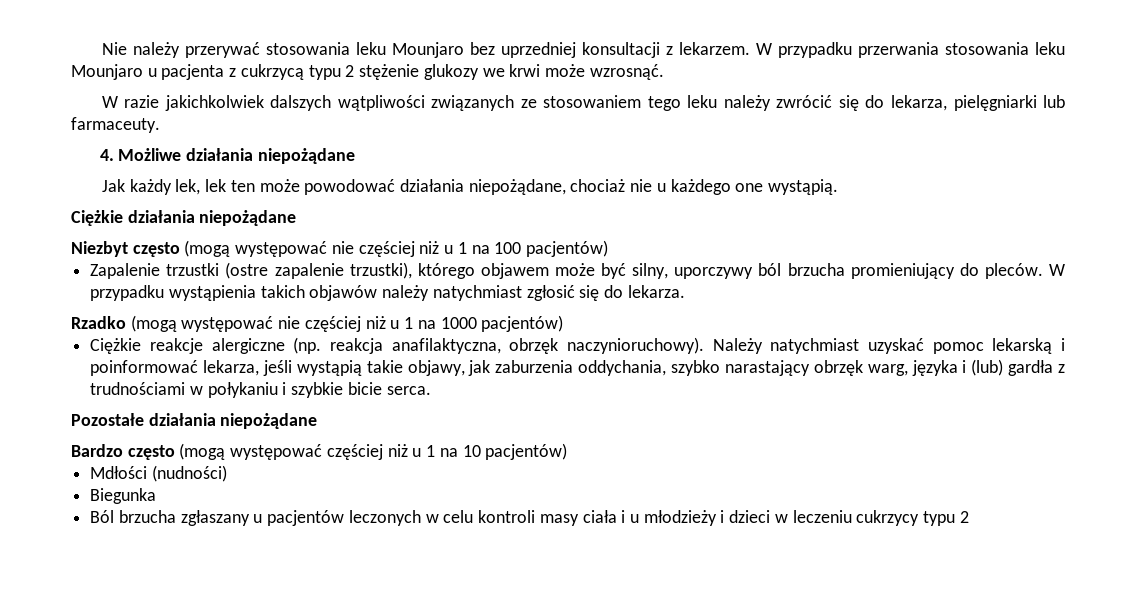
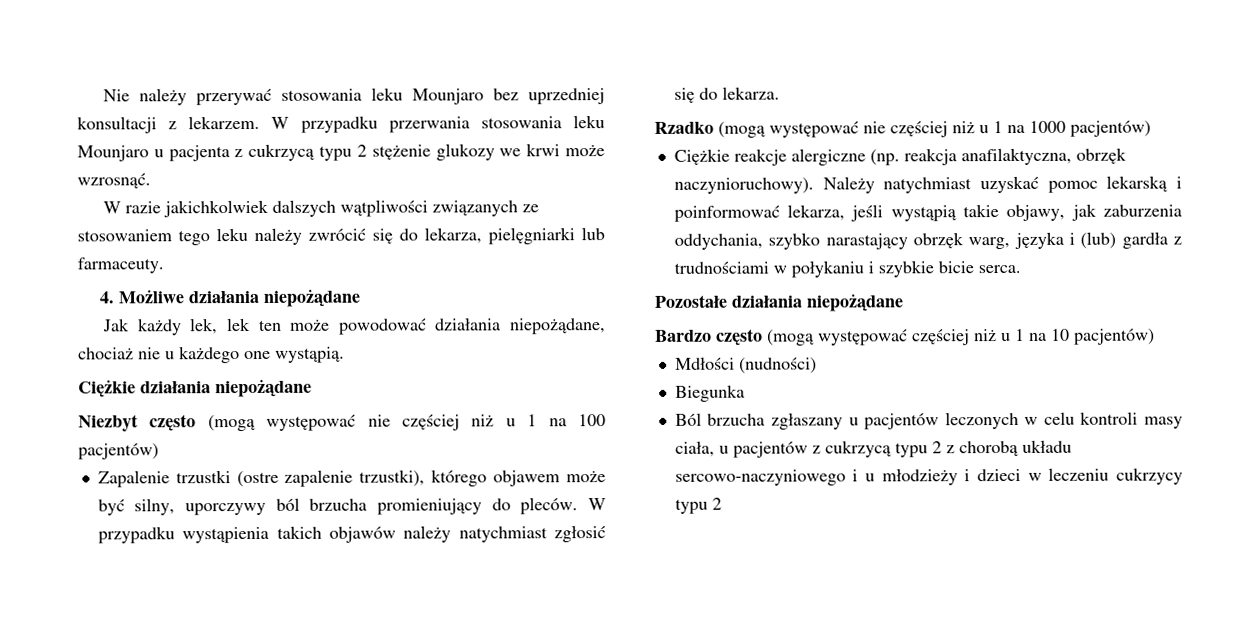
- Ból brzucha zgłaszany u pacjentów leczonych w celu kontroli masy ciała i u młodzieży i dzieci w leczeniu cukrzycy typu 2
+ Ból brzucha zgłaszany u pacjentów leczonych w celu kontroli masy ciała, u pacjentów z cukrzycą typu 2 z chorobą układu sercowo-naczyniowego i u młodzieży i dzieci w leczeniu cukrzycy typu 2

